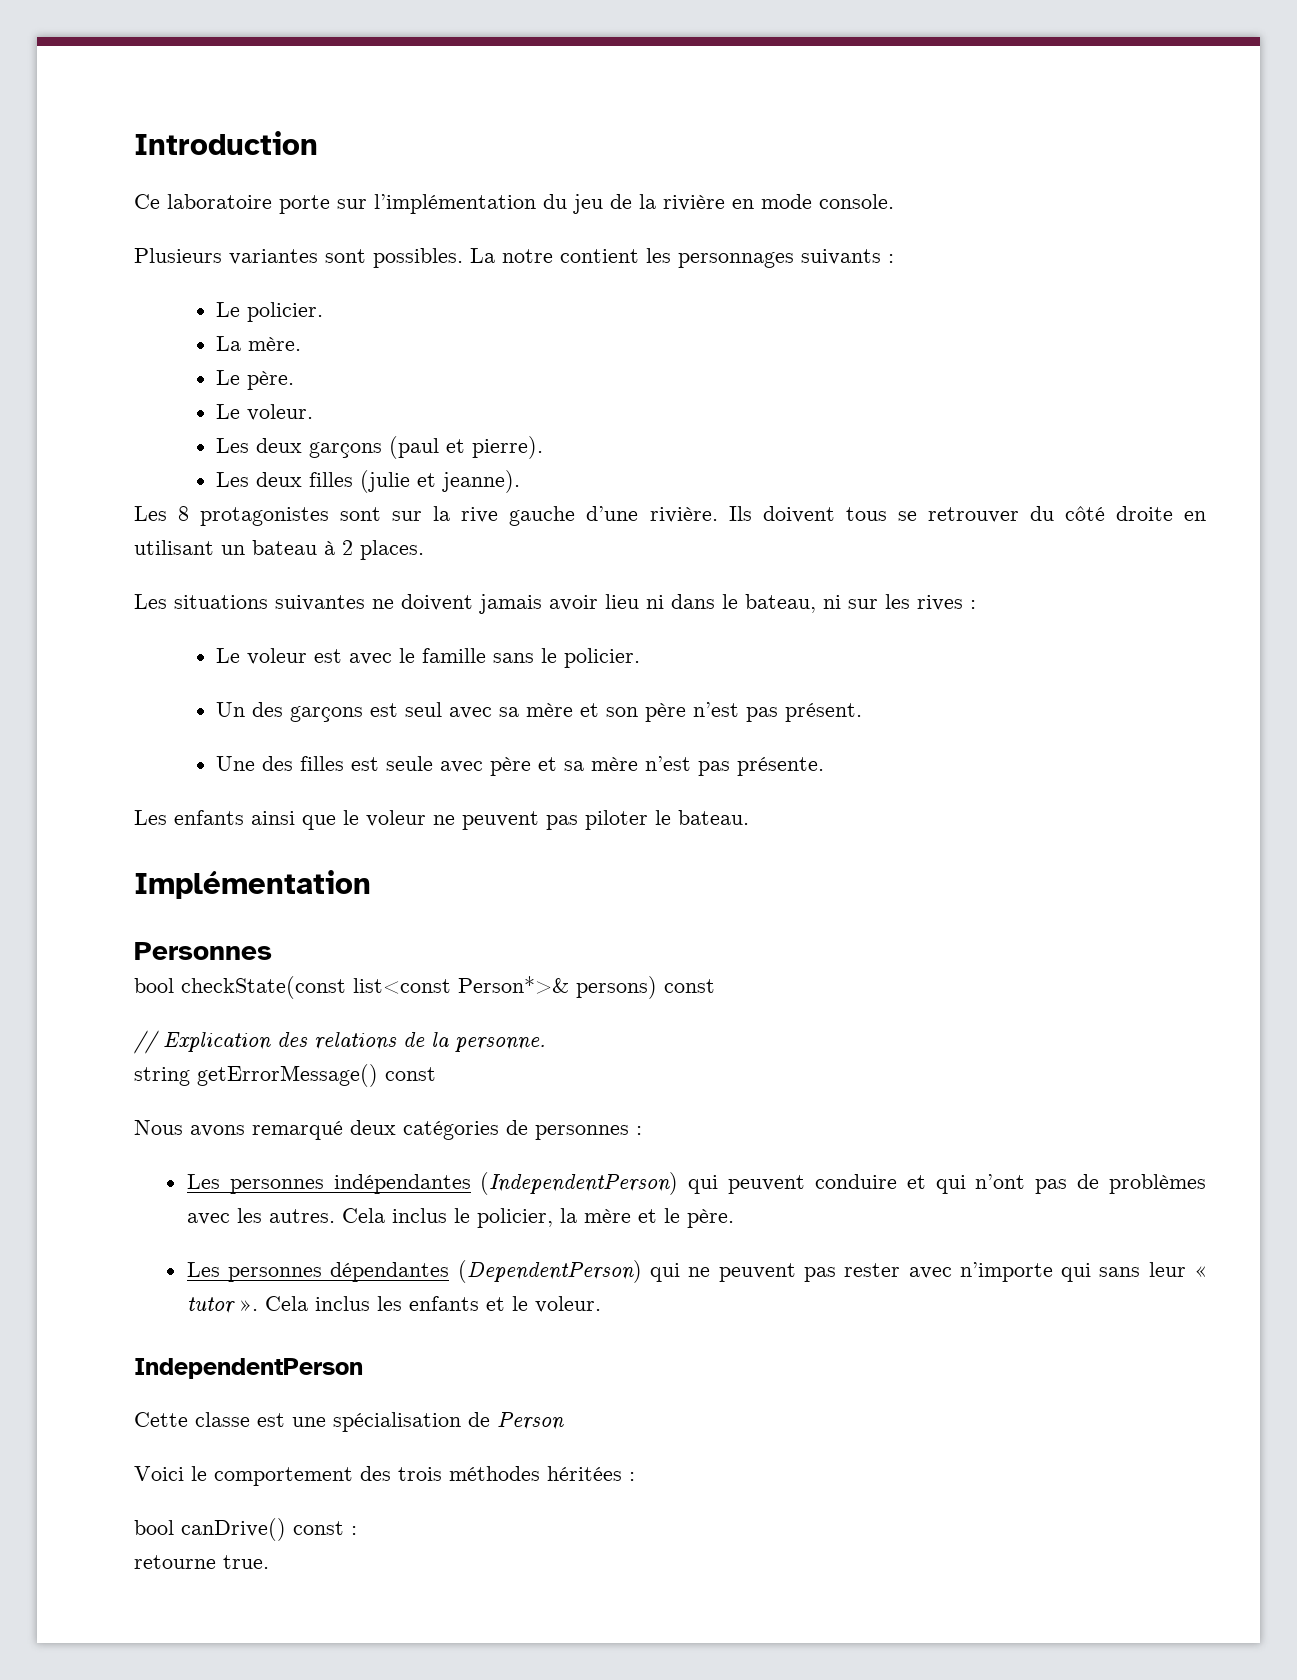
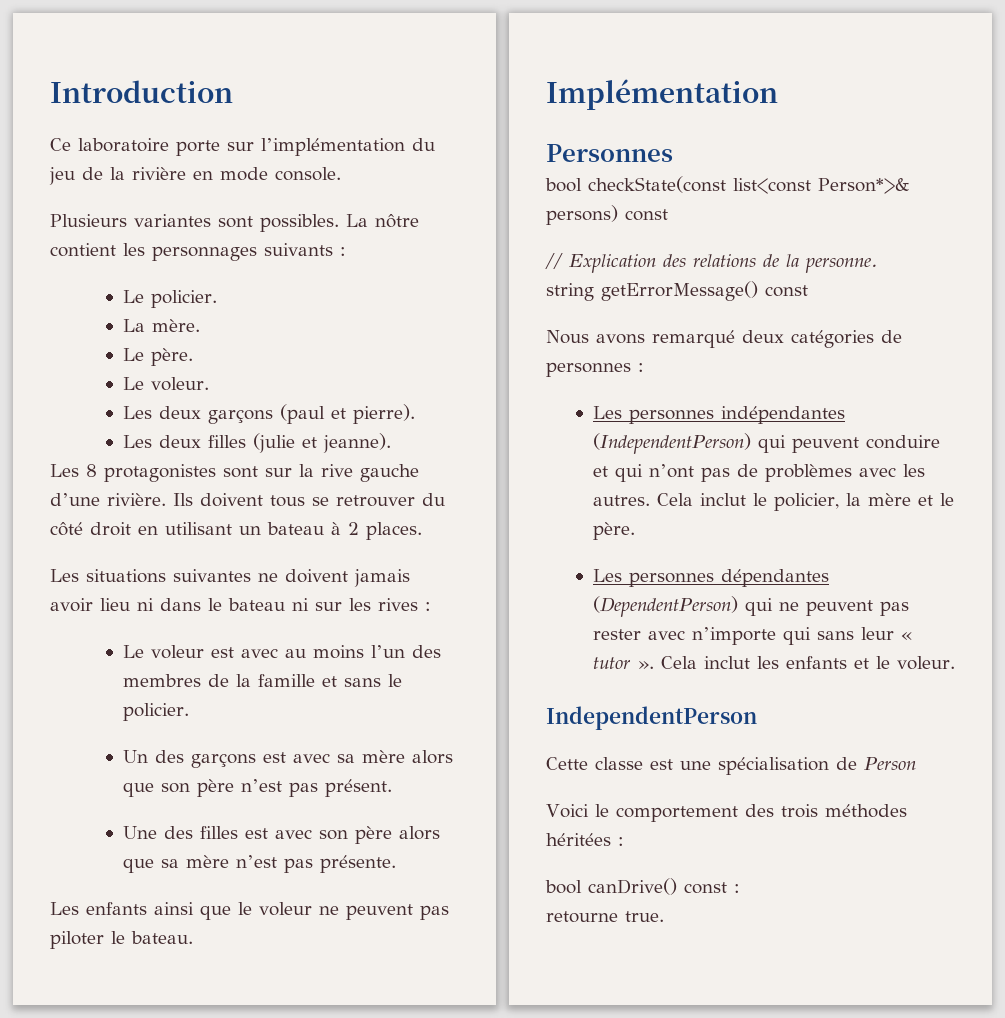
- La notre contient les personnages suivants :
+ La nôtre contient les personnages suivants :
- Ils doivent tous se retrouver du côté droite en utilisant un bateau à 2 places.
+ Ils doivent tous se retrouver du côté droit en utilisant un bateau à 2 places.
- Les situations suivantes ne doivent jamais avoir lieu ni dans le bateau, ni sur les rives :
+ Les situations suivantes ne doivent jamais avoir lieu ni dans le bateau ni sur les rives :
- Le voleur est avec le famille sans le policier.
+ Le voleur est avec au moins l’un des membres de la famille et sans le policier.
- Un des garçons est seul avec sa mère et son père n’est pas présent.
+ Un des garçons est avec sa mère alors que son père n’est pas présent.
- Une des filles est seule avec père et sa mère n’est pas présente.
+ Une des filles est avec son père alors que sa mère n’est pas présente.
- Cela inclus le policier, la mère et le père.
+ Cela inclut le policier, la mère et le père.
- Cela inclus les enfants et le voleur.
+ Cela inclut les enfants et le voleur.

